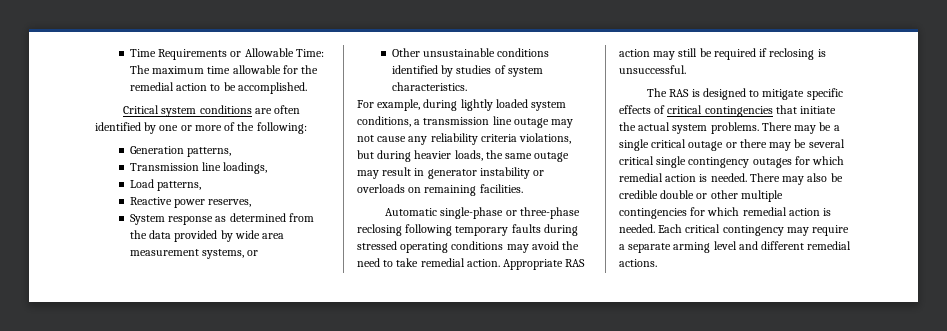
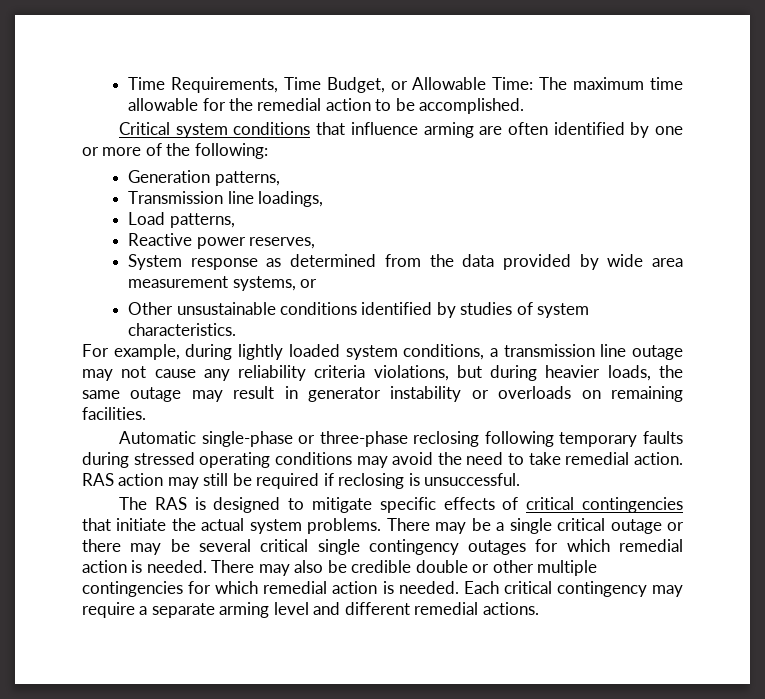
- Time Requirements or Allowable Time: The maximum time allowable for the remedial action to be accomplished.
+ Time Requirements, Time Budget, or Allowable Time: The maximum time allowable for the remedial action to be accomplished.
- Critical system conditions are often identified by one or more of the following:
+ Critical system conditions that influence arming are often identified by one or more of the following:
- Appropriate RAS action may still be required if reclosing is unsuccessful.
+ RAS action may still be required if reclosing is unsuccessful.

